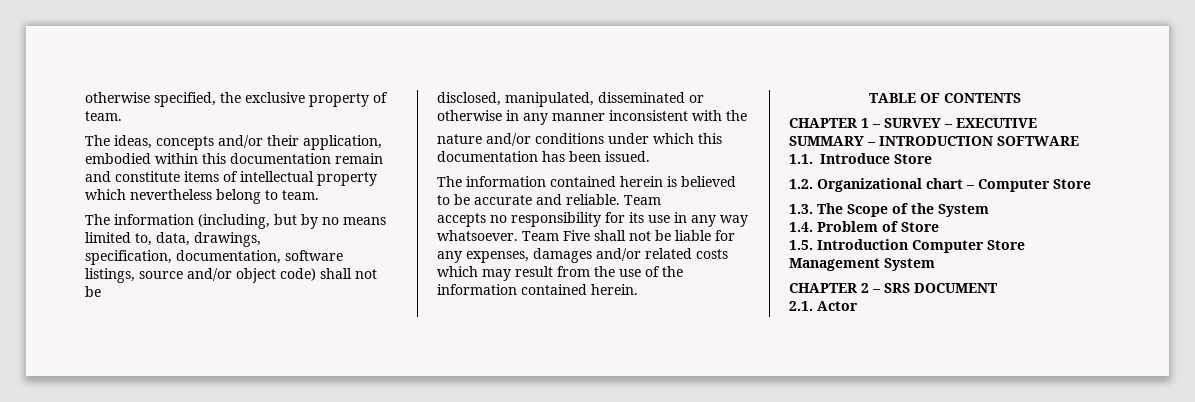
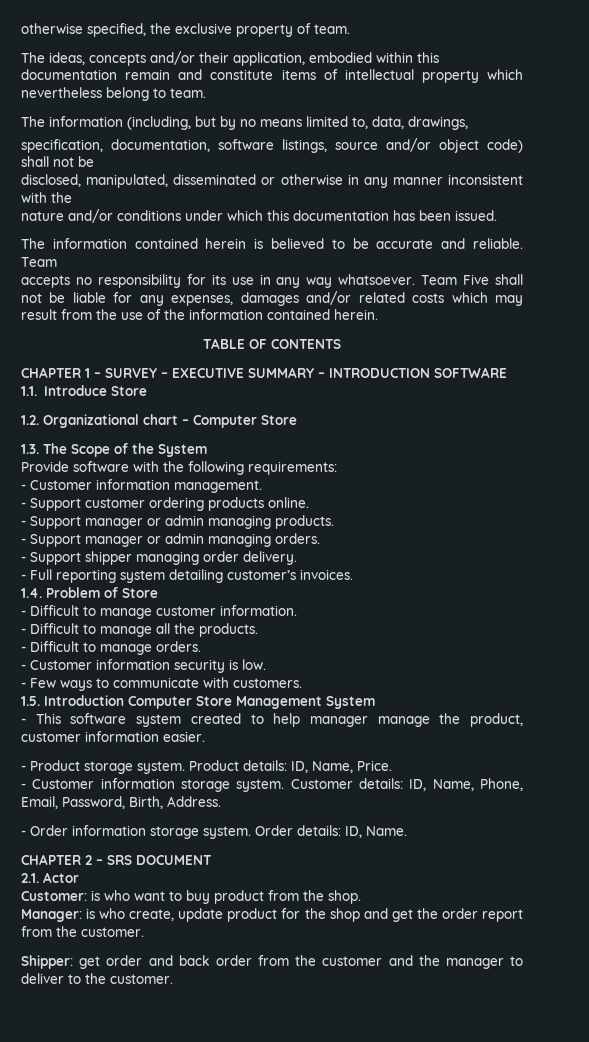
+ Provide software with the following requirements:
+ - Customer information management.
+ - Support customer ordering products online.
+ - Support manager or admin managing products.
+ - Support manager or admin managing orders.
+ - Support shipper managing order delivery.
+ - Full reporting system detailing customer’s invoices.
  1.4. Problem of Store
+ - Difficult to manage customer information.
+ - Difficult to manage all the products.
+ - Difficult to manage orders.
+ - Customer information security is low.
+ - Few ways to communicate with customers.
+ - This software system created to help manager manage the product, customer information easier.
+ - Product storage system. Product details: ID, Name, Price.
+ - Customer information storage system. Customer details: ID, Name, Phone, Email, Password, Birth, Address.
+ - Order information storage system. Order details: ID, Name.
+ Customer: is who want to buy product from the shop.
+ Manager: is who create, update product for the shop and get the order report from the customer.
+ Shipper: get order and back order from the customer and the manager to deliver to the customer.

